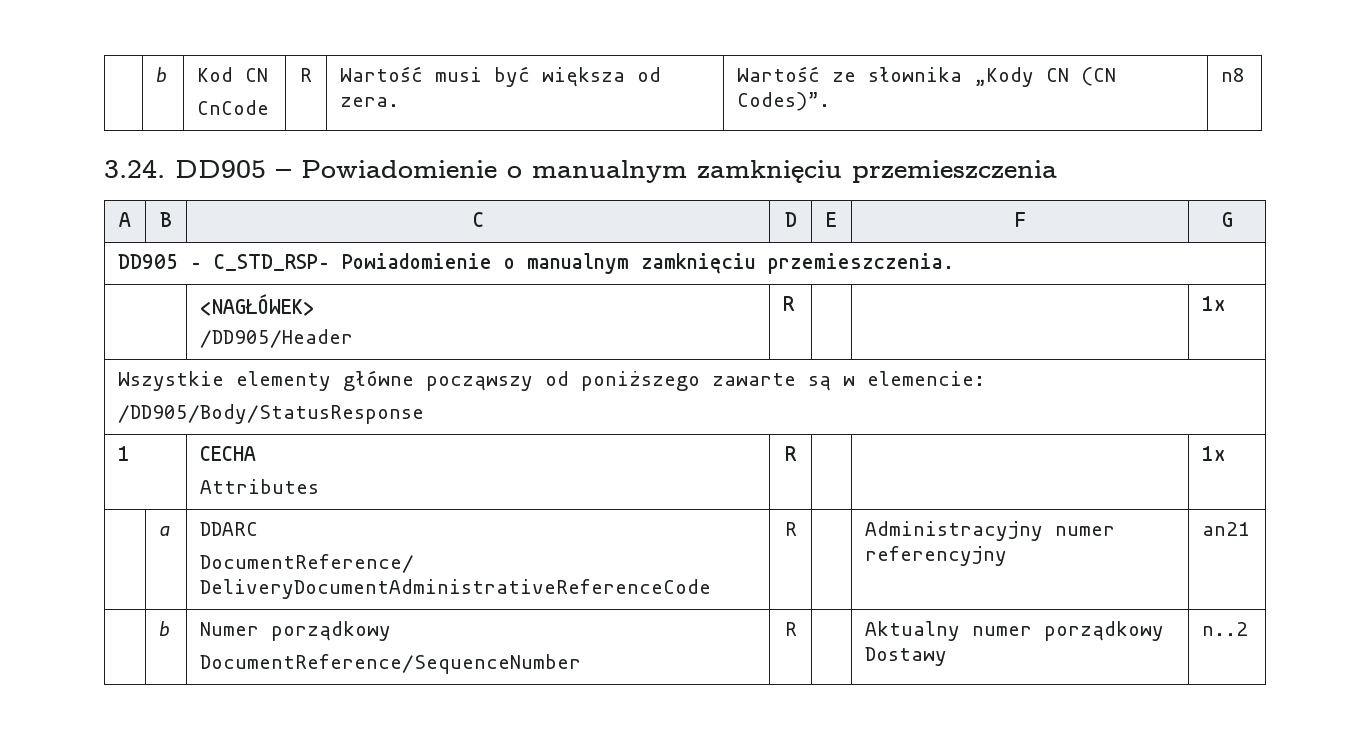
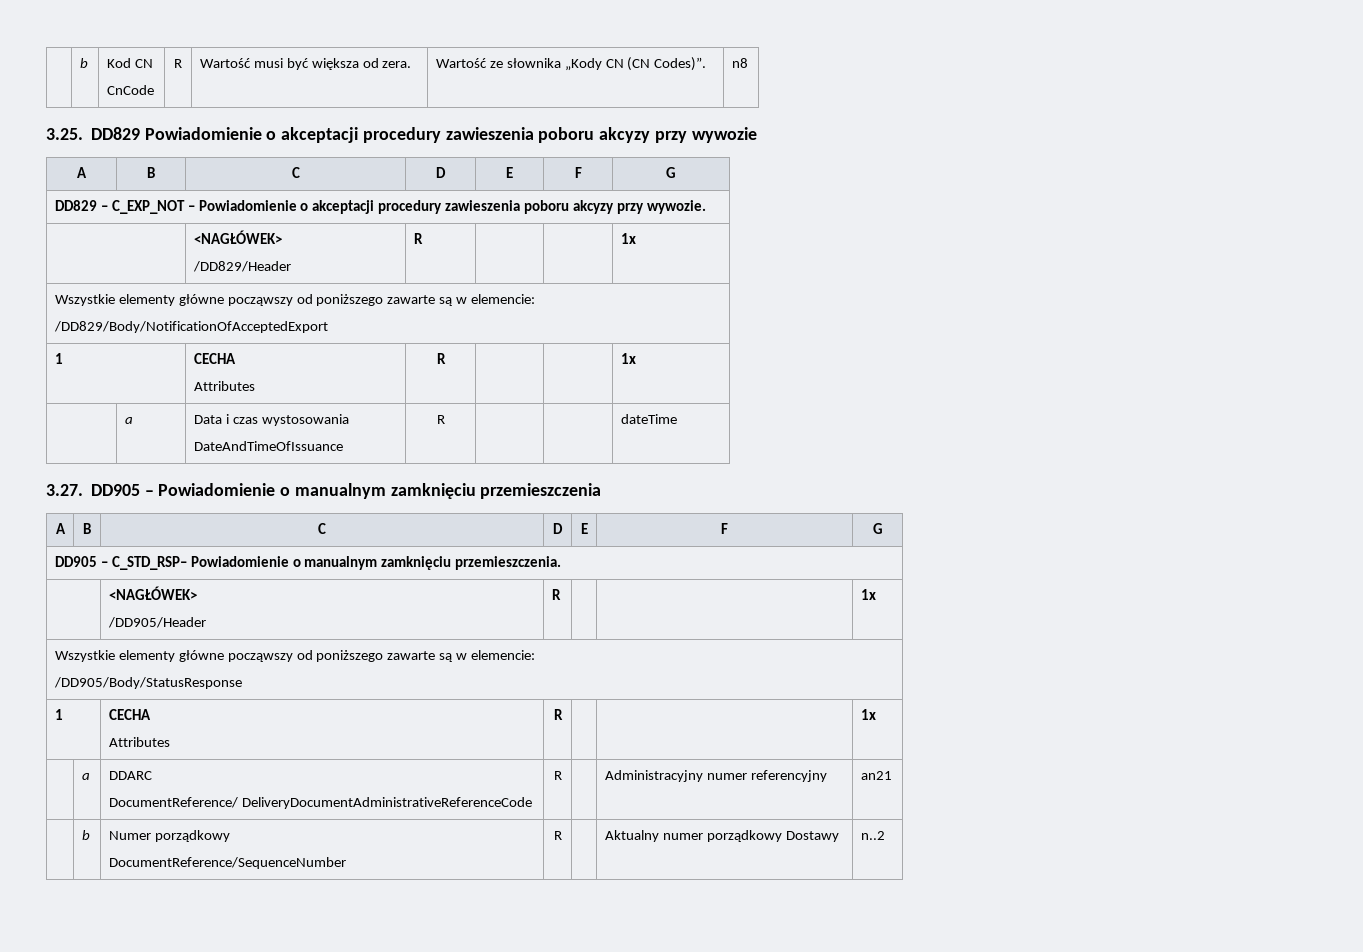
- 3.24. DD905 – Powiadomienie o manualnym zamknięciu przemieszczenia
+ 3.25. DD829 Powiadomienie o akceptacji procedury zawieszenia poboru akcyzy przy wywozie
+ A | B | C | D | E | F | G
+ DD829 – C_EXP_NOT – Powiadomienie o akceptacji procedury zawieszenia poboru akcyzy przy wywozie.
+ | <NAGŁÓWEK>
+ /DD829/Header | R | | | 1x
+ Wszystkie elementy główne począwszy od poniższego zawarte są w elemencie:
+ /DD829/Body/NotificationOfAcceptedExport
+ 1 | CECHA
+ Attributes | R | | | 1x
+ | a | Data i czas wystosowania
+ DateAndTimeOfIssuance | R | | | dateTime
+ 3.27. DD905 – Powiadomienie o manualnym zamknięciu przemieszczenia

